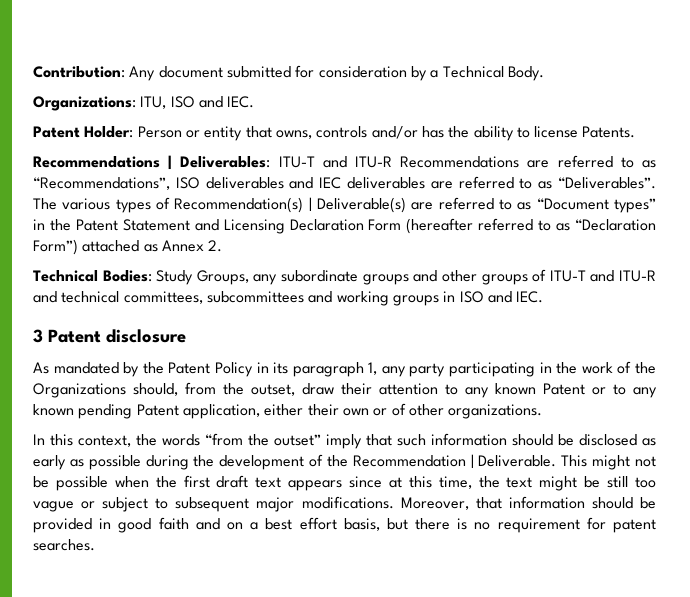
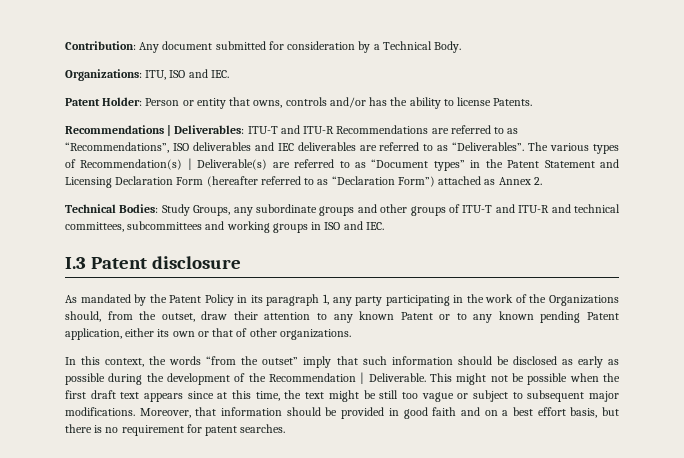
- 3 Patent disclosure
+ I.3 Patent disclosure
- As mandated by the Patent Policy in its paragraph 1, any party participating in the work of the Organizations should, from the outset, draw their attention to any known Patent or to any known pending Patent application, either their own or of other organizations.
+ As mandated by the Patent Policy in its paragraph 1, any party participating in the work of the Organizations should, from the outset, draw their attention to any known Patent or to any known pending Patent application, either its own or that of other organizations.

